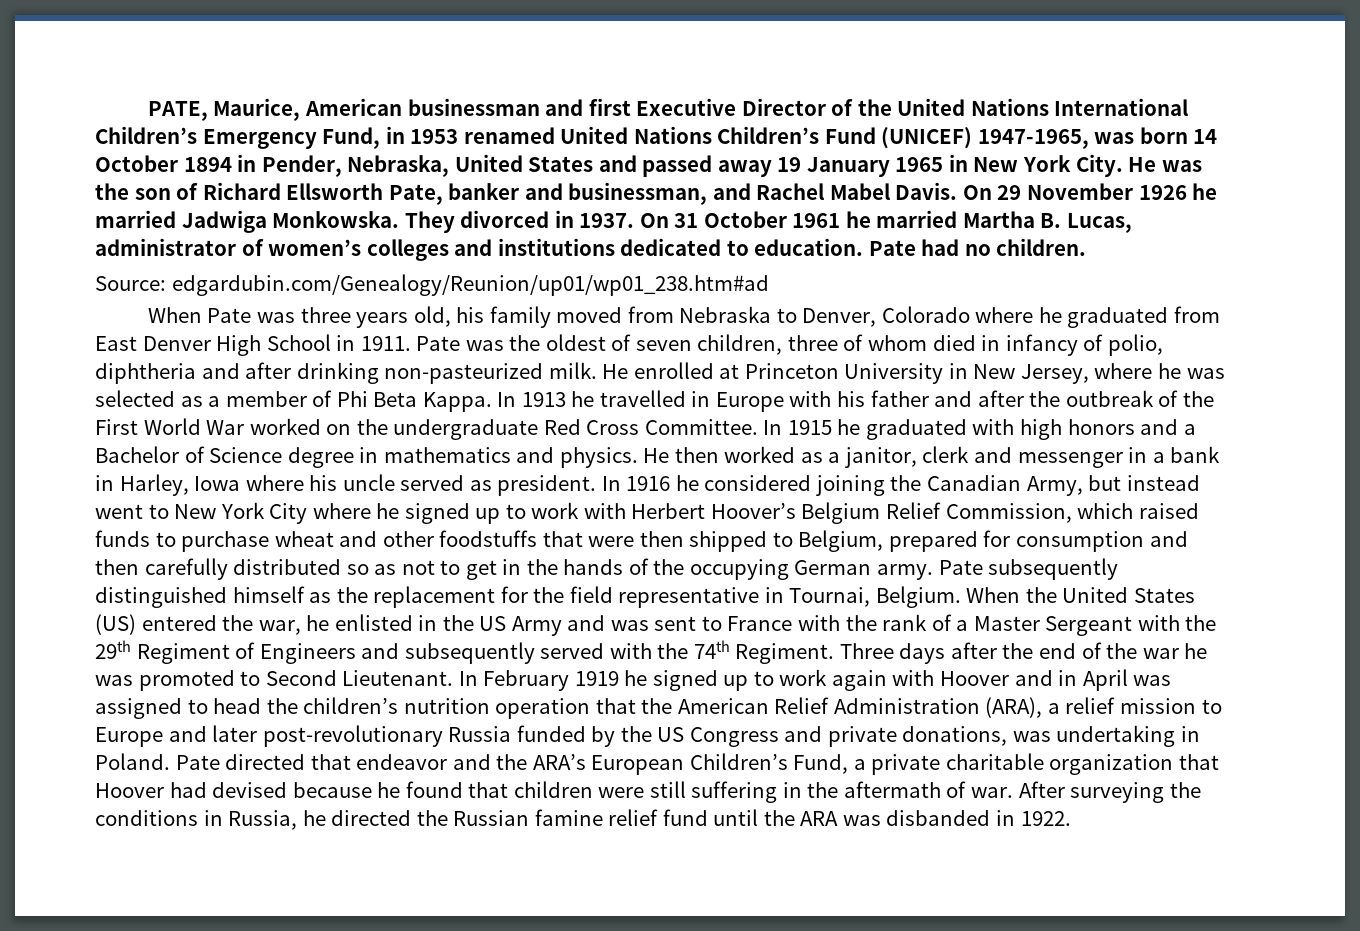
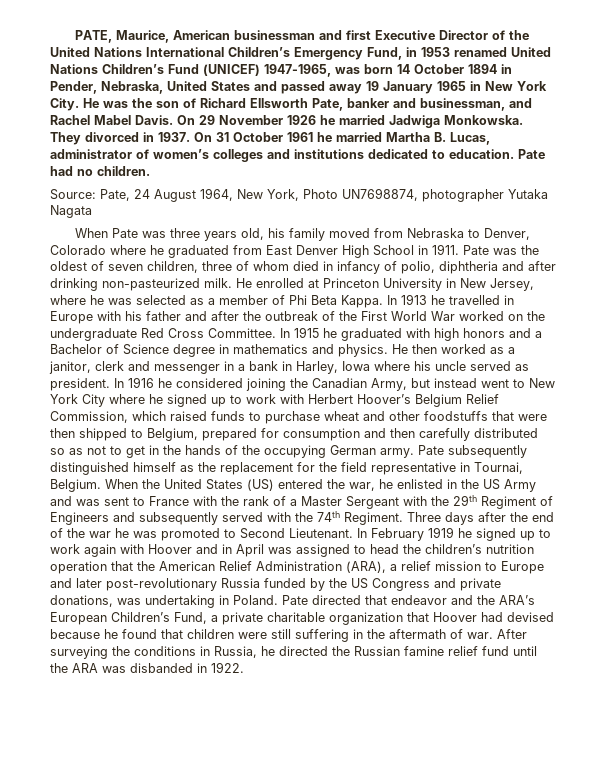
- Source: edgardubin.com/Genealogy/Reunion/up01/wp01_238.htm#ad
+ Source: Pate, 24 August 1964, New York, Photo UN7698874, photographer Yutaka Nagata

